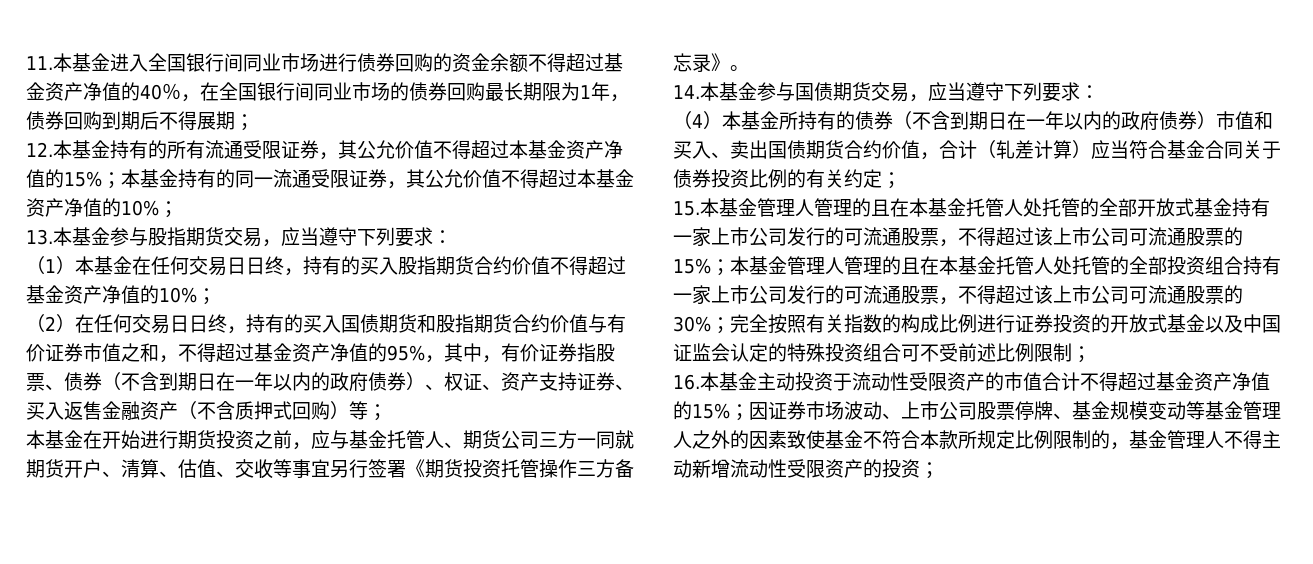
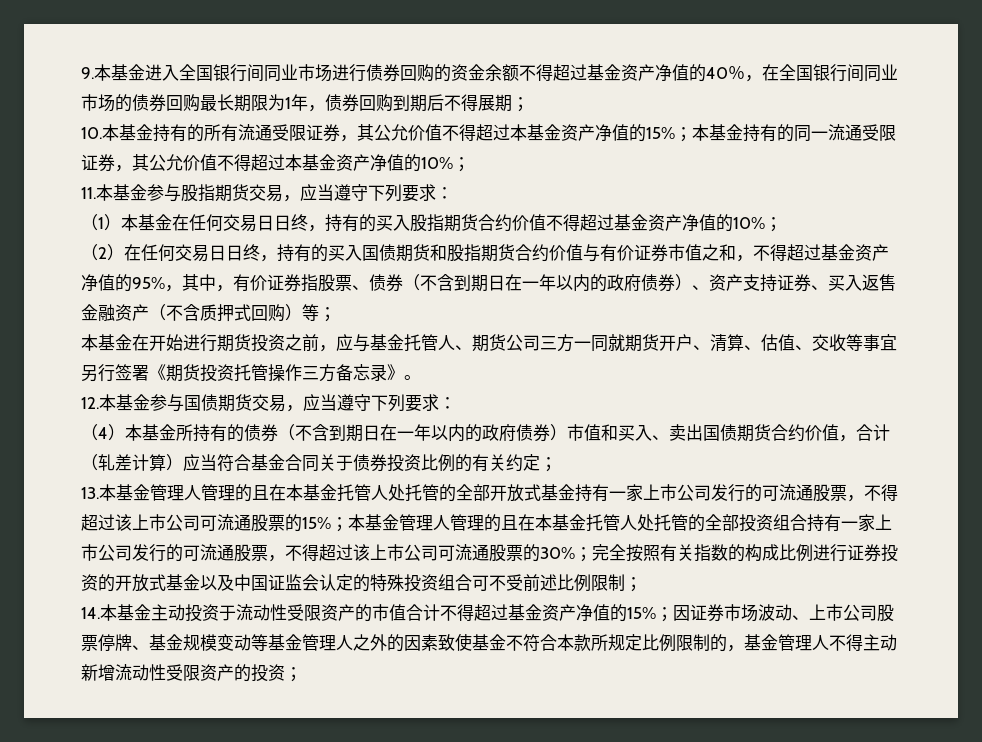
- 11.本基金进入全国银行间同业市场进行债券回购的资金余额不得超过基金资产净值的40％，在全国银行间同业市场的债券回购最长期限为1年，债券回购到期后不得展期；
+ 9.本基金进入全国银行间同业市场进行债券回购的资金余额不得超过基金资产净值的40％，在全国银行间同业市场的债券回购最长期限为1年，债券回购到期后不得展期；
- 12.本基金持有的所有流通受限证券，其公允价值不得超过本基金资产净值的15%；本基金持有的同一流通受限证券，其公允价值不得超过本基金资产净值的10%；
+ 10.本基金持有的所有流通受限证券，其公允价值不得超过本基金资产净值的15%；本基金持有的同一流通受限证券，其公允价值不得超过本基金资产净值的10%；
- 13.本基金参与股指期货交易，应当遵守下列要求：
+ 11.本基金参与股指期货交易，应当遵守下列要求：
- （2）在任何交易日日终，持有的买入国债期货和股指期货合约价值与有价证券市值之和，不得超过基金资产净值的95%，其中，有价证券指股票、债券（不含到期日在一年以内的政府债券）、权证、资产支持证券、买入返售金融资产（不含质押式回购）等；
+ （2）在任何交易日日终，持有的买入国债期货和股指期货合约价值与有价证券市值之和，不得超过基金资产净值的95%，其中，有价证券指股票、债券（不含到期日在一年以内的政府债券）、资产支持证券、买入返售金融资产（不含质押式回购）等；
- 14.本基金参与国债期货交易，应当遵守下列要求：
+ 12.本基金参与国债期货交易，应当遵守下列要求：
- 15.本基金管理人管理的且在本基金托管人处托管的全部开放式基金持有一家上市公司发行的可流通股票，不得超过该上市公司可流通股票的15%；
+ 13.本基金管理人管理的且在本基金托管人处托管的全部开放式基金持有一家上市公司发行的可流通股票，不得超过该上市公司可流通股票的15%；
- 16.本基金主动投资于流动性受限资产的市值合计不得超过基金资产净值的15%；因证券市场波动、上市公司股票停牌、基金规模变动等基金管理人之外的因素致使基金不符合本款所规定比例限制的，基金管理人不得主动新增流动性受限资产的投资；
+ 14.本基金主动投资于流动性受限资产的市值合计不得超过基金资产净值的15%；因证券市场波动、上市公司股票停牌、基金规模变动等基金管理人之外的因素致使基金不符合本款所规定比例限制的，基金管理人不得主动新增流动性受限资产的投资；

